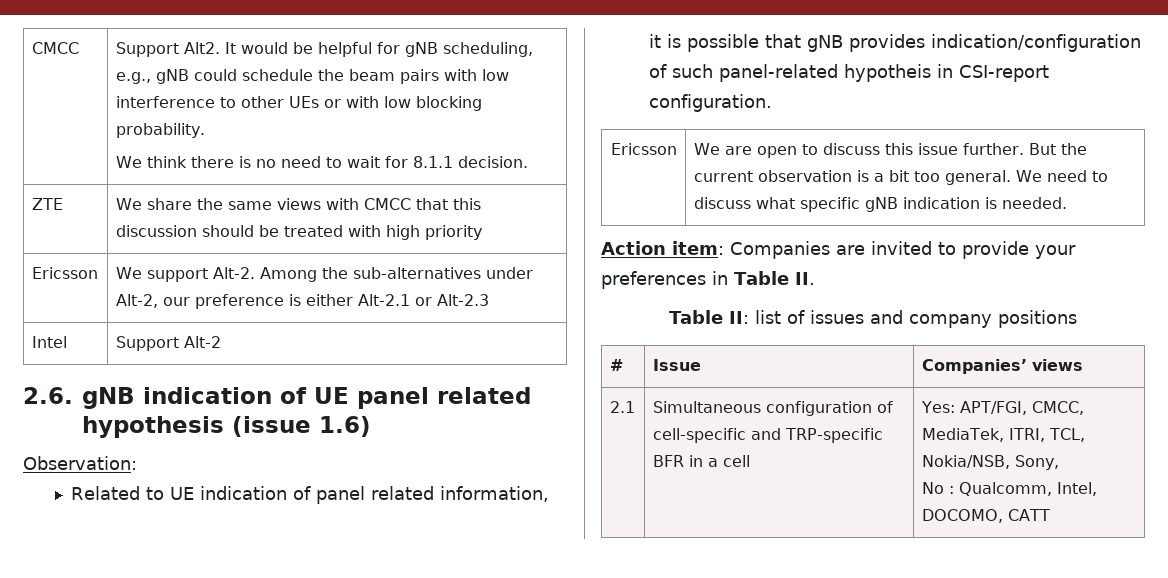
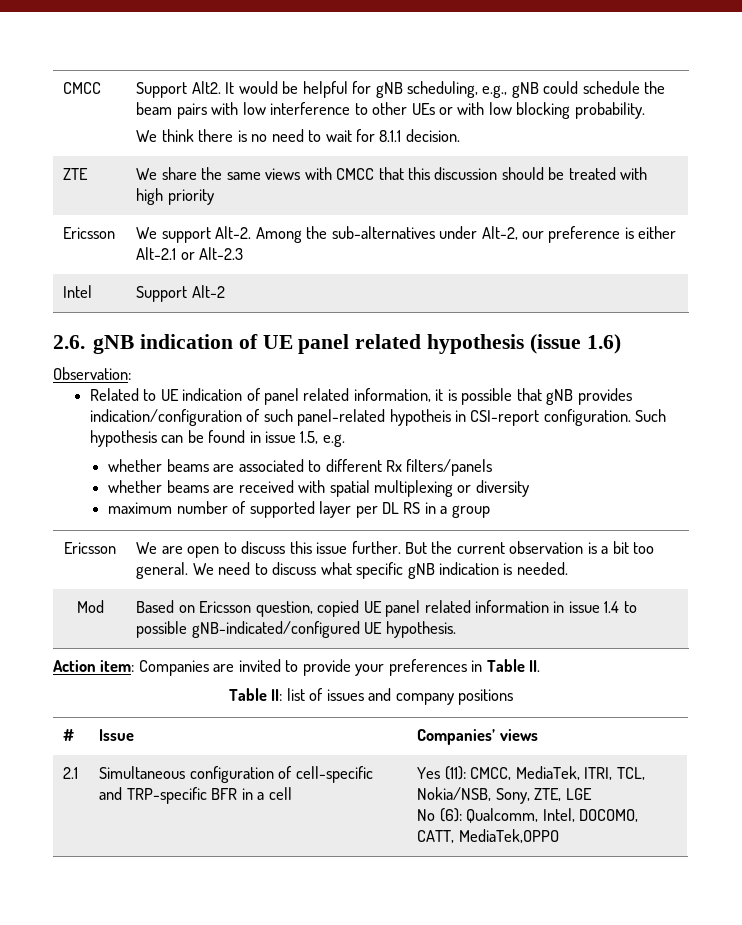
+ Such hypothesis can be found in issue 1.5, e.g.
+ whether beams are associated to different Rx filters/panels
+ whether beams are received with spatial multiplexing or diversity
+ maximum number of supported layer per DL RS in a group
+ Mod | Based on Ericsson question, copied UE panel related information in issue 1.4 to possible gNB-indicated/configured UE hypothesis.
- 2.1 | Simultaneous configuration of cell-specific and TRP-specific BFR in a cell | Yes: APT/FGI, CMCC, MediaTek, ITRI, TCL, Nokia/NSB, Sony,
- No : Qualcomm, Intel, DOCOMO, CATT
+ 2.1 | Simultaneous configuration of cell-specific and TRP-specific BFR in a cell | Yes (11): CMCC, MediaTek, ITRI, TCL, Nokia/NSB, Sony, ZTE, LGE
+ No (6): Qualcomm, Intel, DOCOMO, CATT, MediaTek,OPPO

